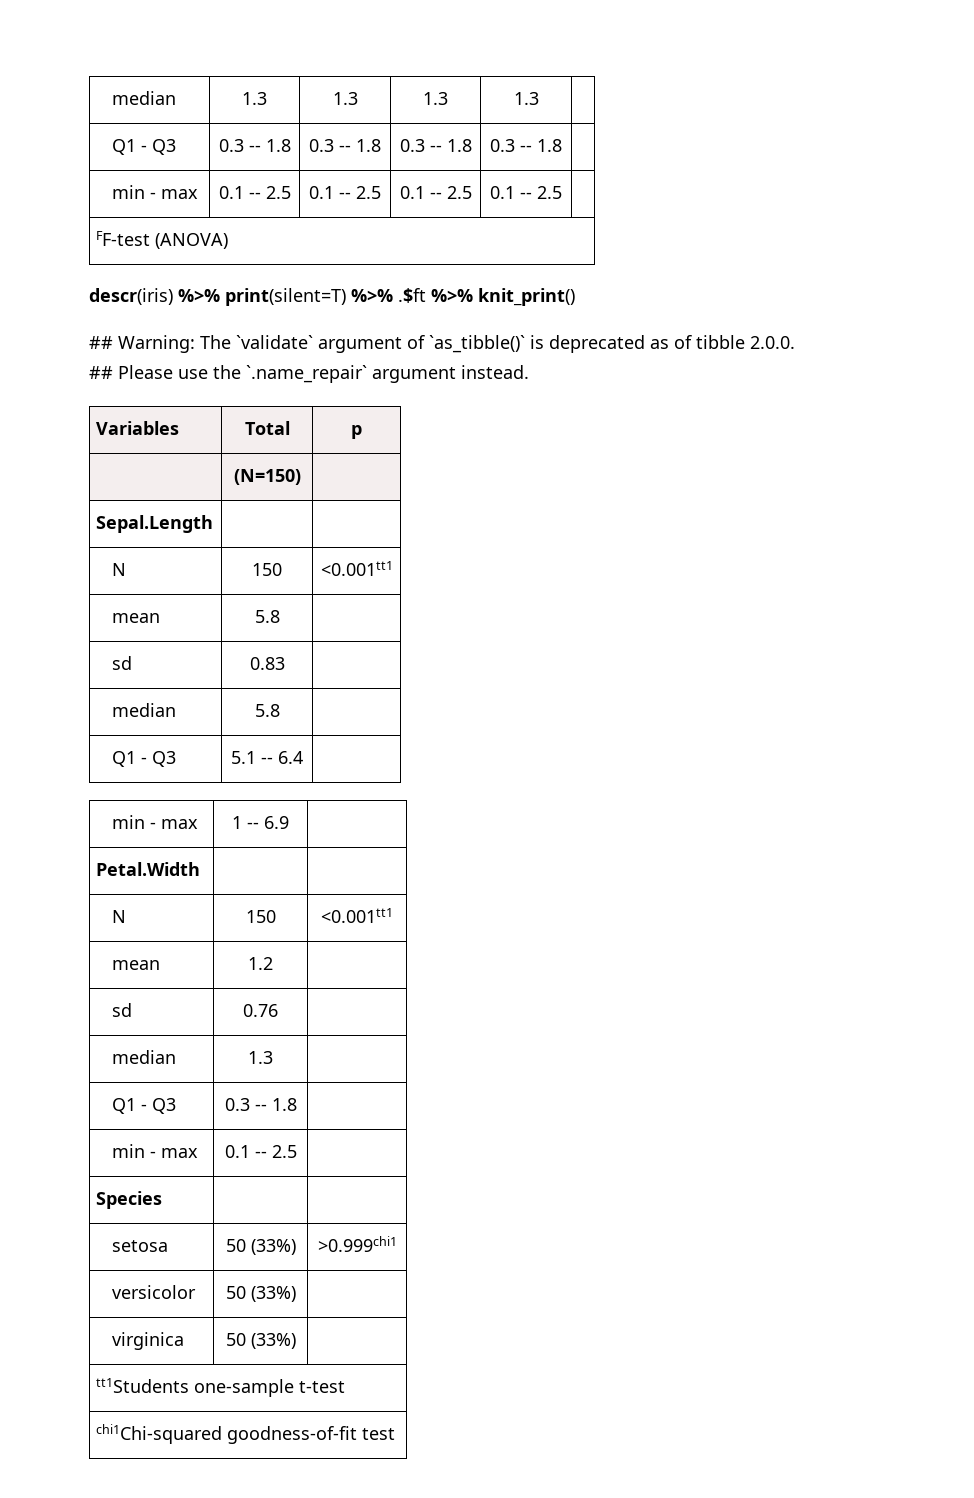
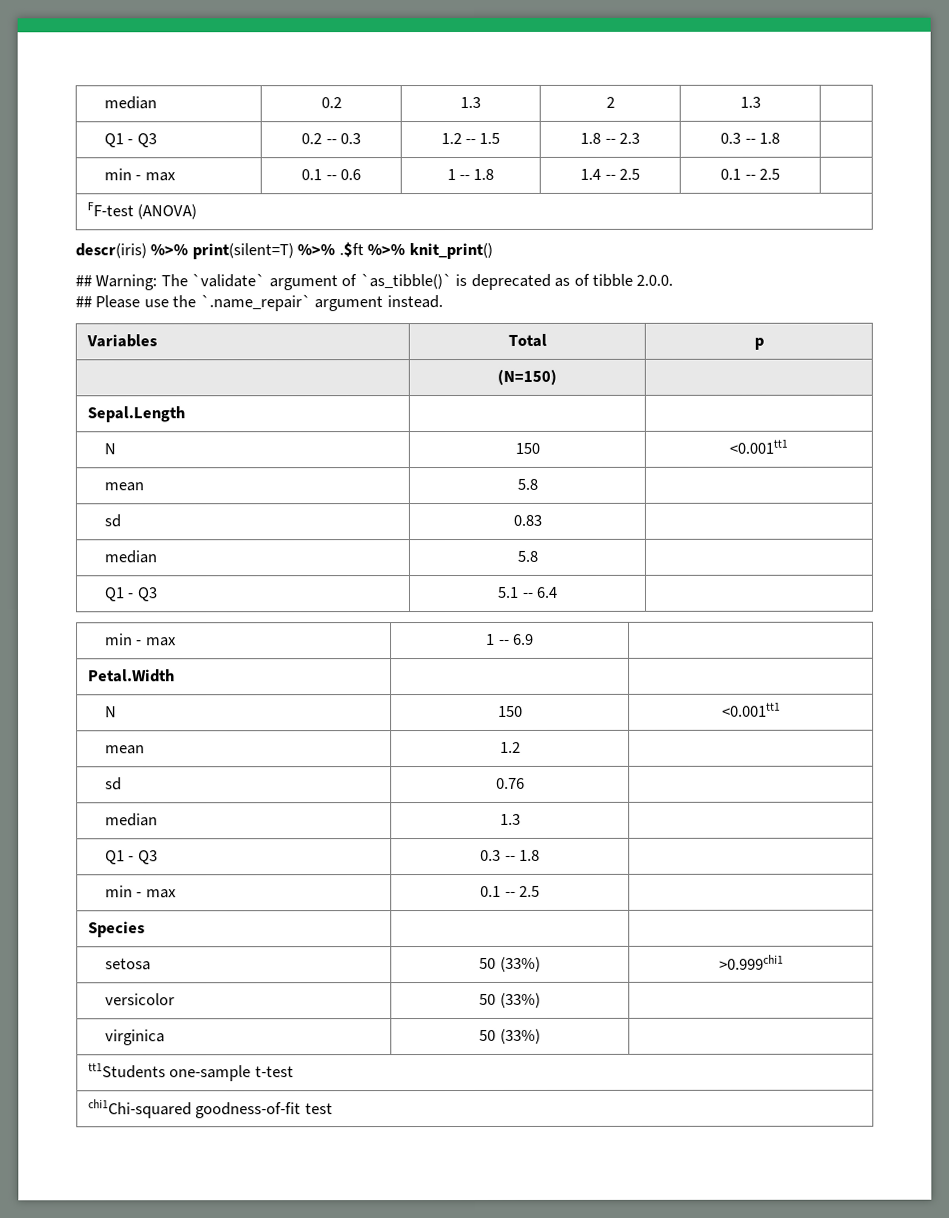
- median | 1.3 | 1.3 | 1.3 | 1.3 |
- Q1 - Q3 | 0.3 -- 1.8 | 0.3 -- 1.8 | 0.3 -- 1.8 | 0.3 -- 1.8 |
- min - max | 0.1 -- 2.5 | 0.1 -- 2.5 | 0.1 -- 2.5 | 0.1 -- 2.5 |
+ median | 0.2 | 1.3 | 2 | 1.3 |
+ Q1 - Q3 | 0.2 -- 0.3 | 1.2 -- 1.5 | 1.8 -- 2.3 | 0.3 -- 1.8 |
+ min - max | 0.1 -- 0.6 | 1 -- 1.8 | 1.4 -- 2.5 | 0.1 -- 2.5 |

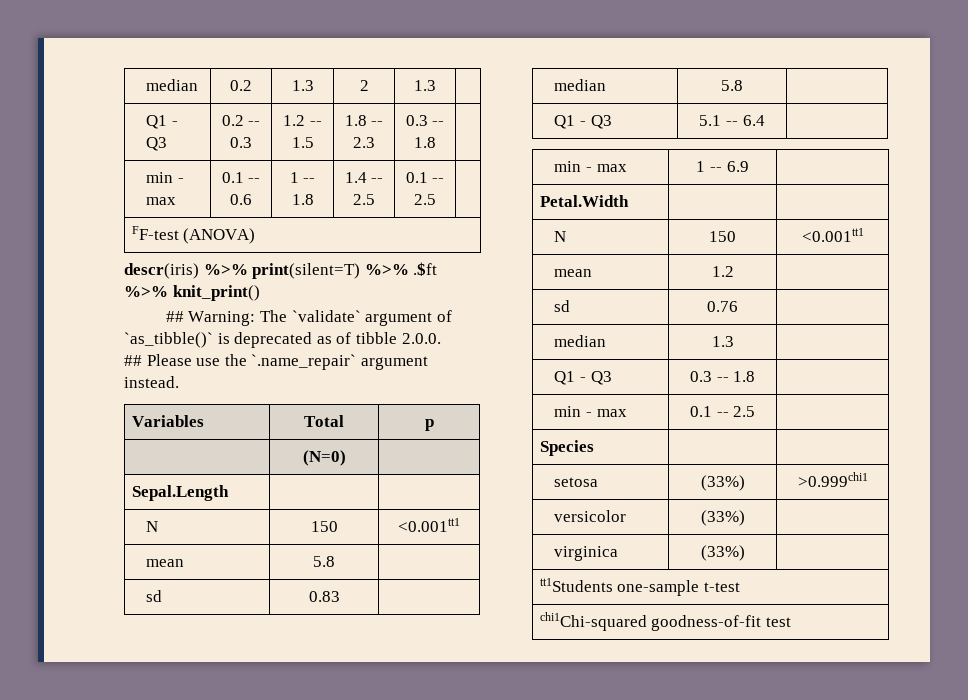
- | (N=150) |
+ | (N=0) |
- setosa | 50 (33%) | >0.999chi1
+ setosa | (33%) | >0.999chi1
- versicolor | 50 (33%) |
+ versicolor | (33%) |
- virginica | 50 (33%) |
+ virginica | (33%) |

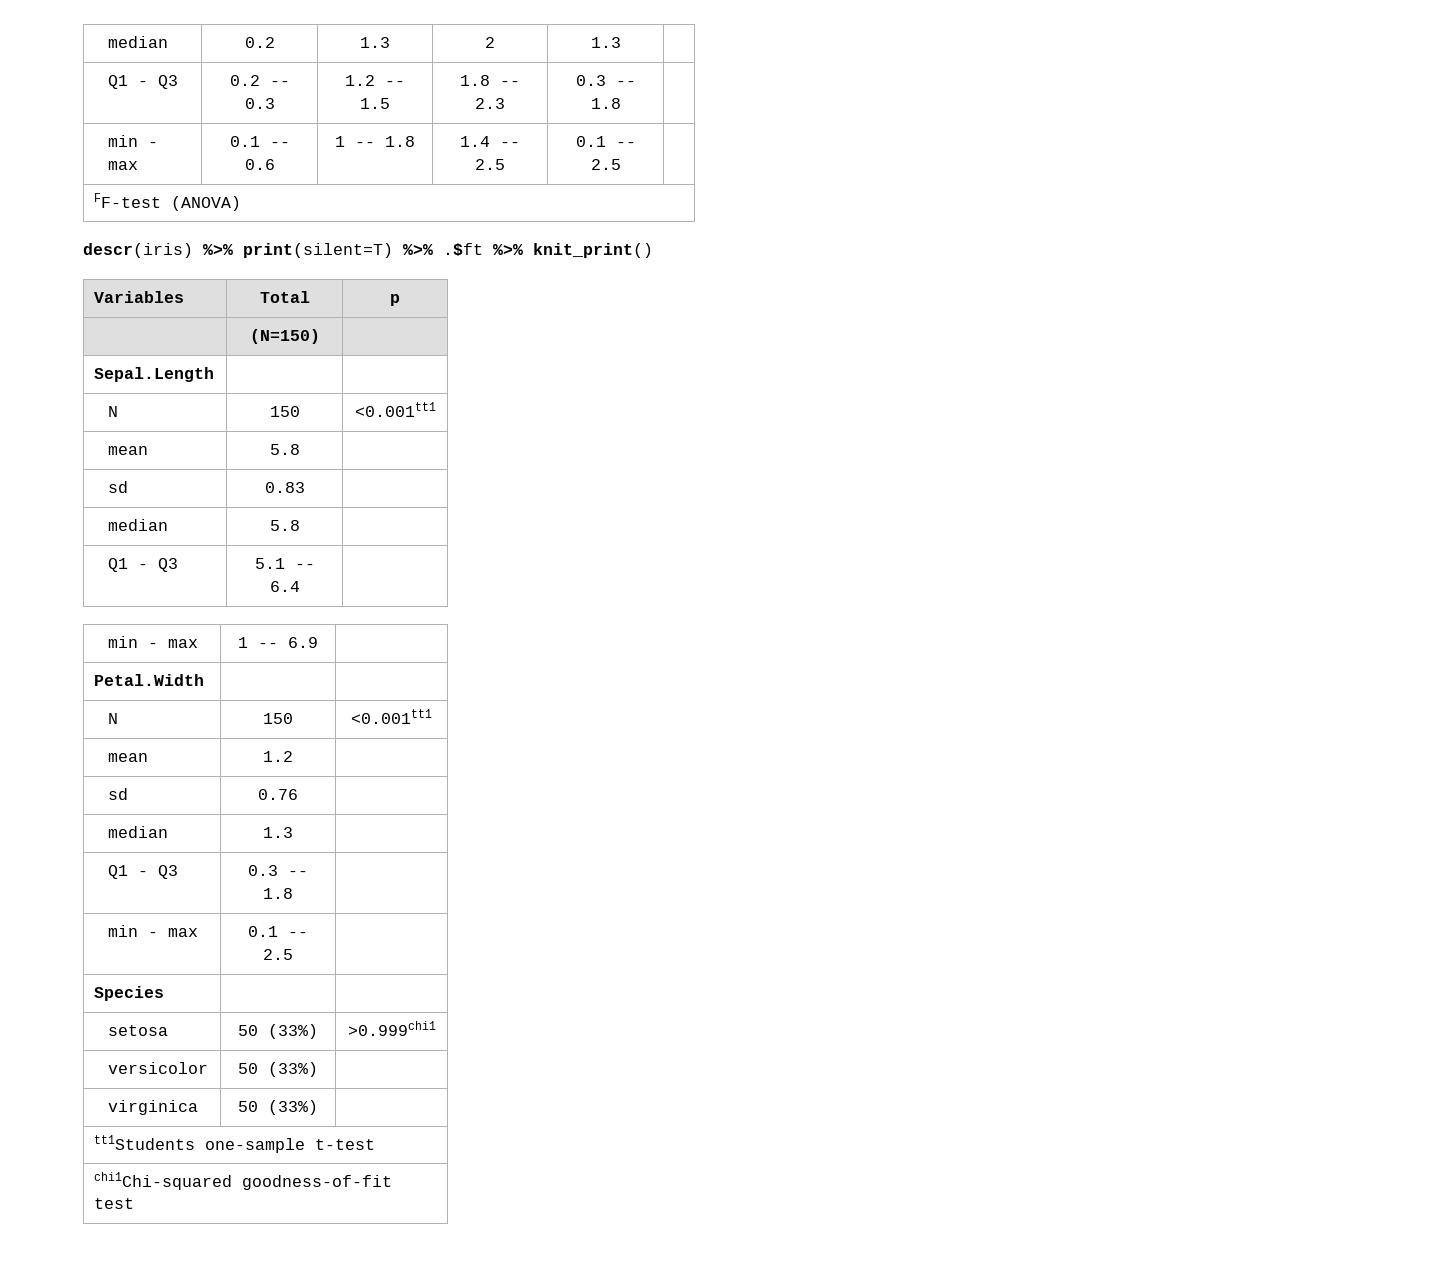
- ## Warning: The `validate` argument of `as_tibble()` is deprecated as of tibble 2.0.0.
- ## Please use the `.name_repair` argument instead.
- | (N=0) |
+ | (N=150) |
- setosa | (33%) | >0.999chi1
+ setosa | 50 (33%) | >0.999chi1
- versicolor | (33%) |
+ versicolor | 50 (33%) |
- virginica | (33%) |
+ virginica | 50 (33%) |

